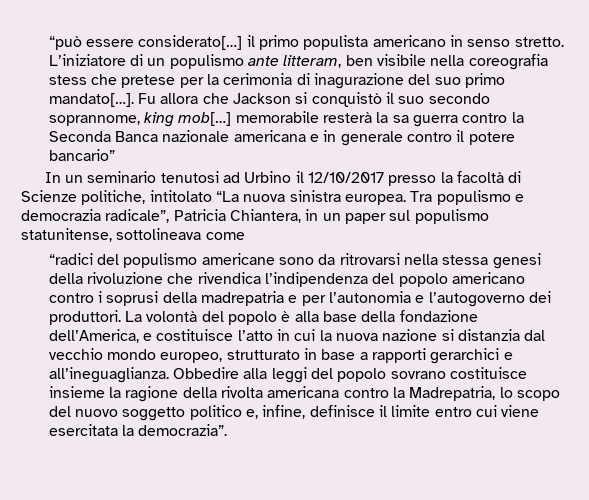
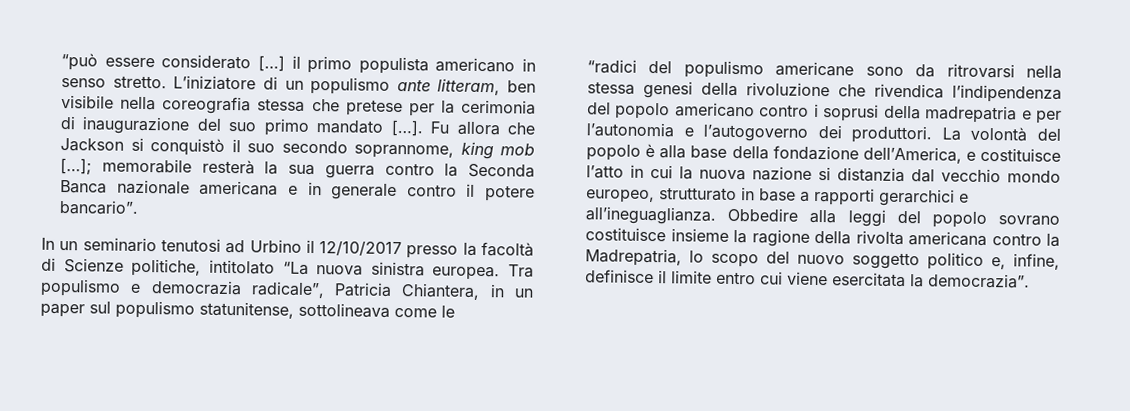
- “può essere considerato[…] il primo populista americano in senso stretto.
+ “può essere considerato […] il primo populista americano in senso stretto.
- L’iniziatore di un populismo ante litteram, ben visibile nella coreografia stess che pretese per la cerimonia di inagurazione del suo primo mandato[…].
+ L’iniziatore di un populismo ante litteram, ben visibile nella coreografia stessa che pretese per la cerimonia di inaugurazione del suo primo mandato […].
- Fu allora che Jackson si conquistò il suo secondo soprannome, king mob[…] memorabile resterà la sa guerra contro la Seconda Banca nazionale americana e in generale contro il potere bancario”
+ Fu allora che Jackson si conquistò il suo secondo soprannome, king mob […]; memorabile resterà la sua guerra contro la Seconda Banca nazionale americana e in generale contro il potere bancario”.
- Tra populismo e democrazia radicale”, Patricia Chiantera, in un paper sul populismo statunitense, sottolineava come
+ Tra populismo e democrazia radicale”, Patricia Chiantera, in un paper sul populismo statunitense, sottolineava come le

